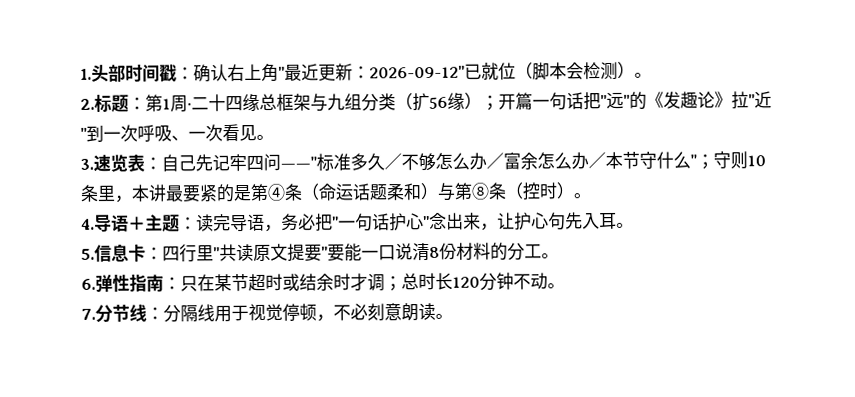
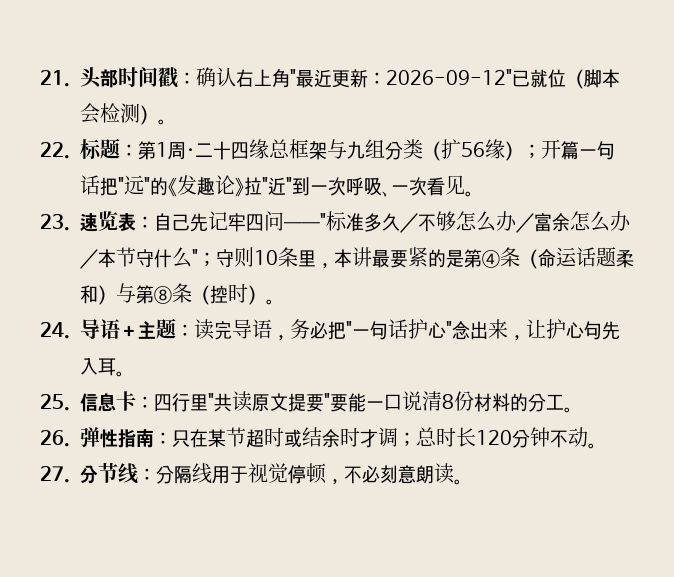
- 1.头部时间戳：确认右上角"最近更新：2026-09-12"已就位（脚本会检测）。
+ 21.头部时间戳：确认右上角"最近更新：2026-09-12"已就位（脚本会检测）。
- 2.标题：第1周·二十四缘总框架与九组分类（扩56缘）；开篇一句话把"远"的《发趣论》拉"近"到一次呼吸、一次看见。
+ 22.标题：第1周·二十四缘总框架与九组分类（扩56缘）；开篇一句话把"远"的《发趣论》拉"近"到一次呼吸、一次看见。
- 3.速览表：自己先记牢四问——"标准多久／不够怎么办／富余怎么办／本节守什么"；守则10条里，本讲最要紧的是第④条（命运话题柔和）与第⑧条（控时）。
+ 23.速览表：自己先记牢四问——"标准多久／不够怎么办／富余怎么办／本节守什么"；守则10条里，本讲最要紧的是第④条（命运话题柔和）与第⑧条（控时）。
- 4.导语＋主题：读完导语，务必把"一句话护心"念出来，让护心句先入耳。
+ 24.导语＋主题：读完导语，务必把"一句话护心"念出来，让护心句先入耳。
- 5.信息卡：四行里"共读原文提要"要能一口说清8份材料的分工。
+ 25.信息卡：四行里"共读原文提要"要能一口说清8份材料的分工。
- 6.弹性指南：只在某节超时或结余时才调；总时长120分钟不动。
+ 26.弹性指南：只在某节超时或结余时才调；总时长120分钟不动。
- 7.分节线：分隔线用于视觉停顿，不必刻意朗读。
+ 27.分节线：分隔线用于视觉停顿，不必刻意朗读。

